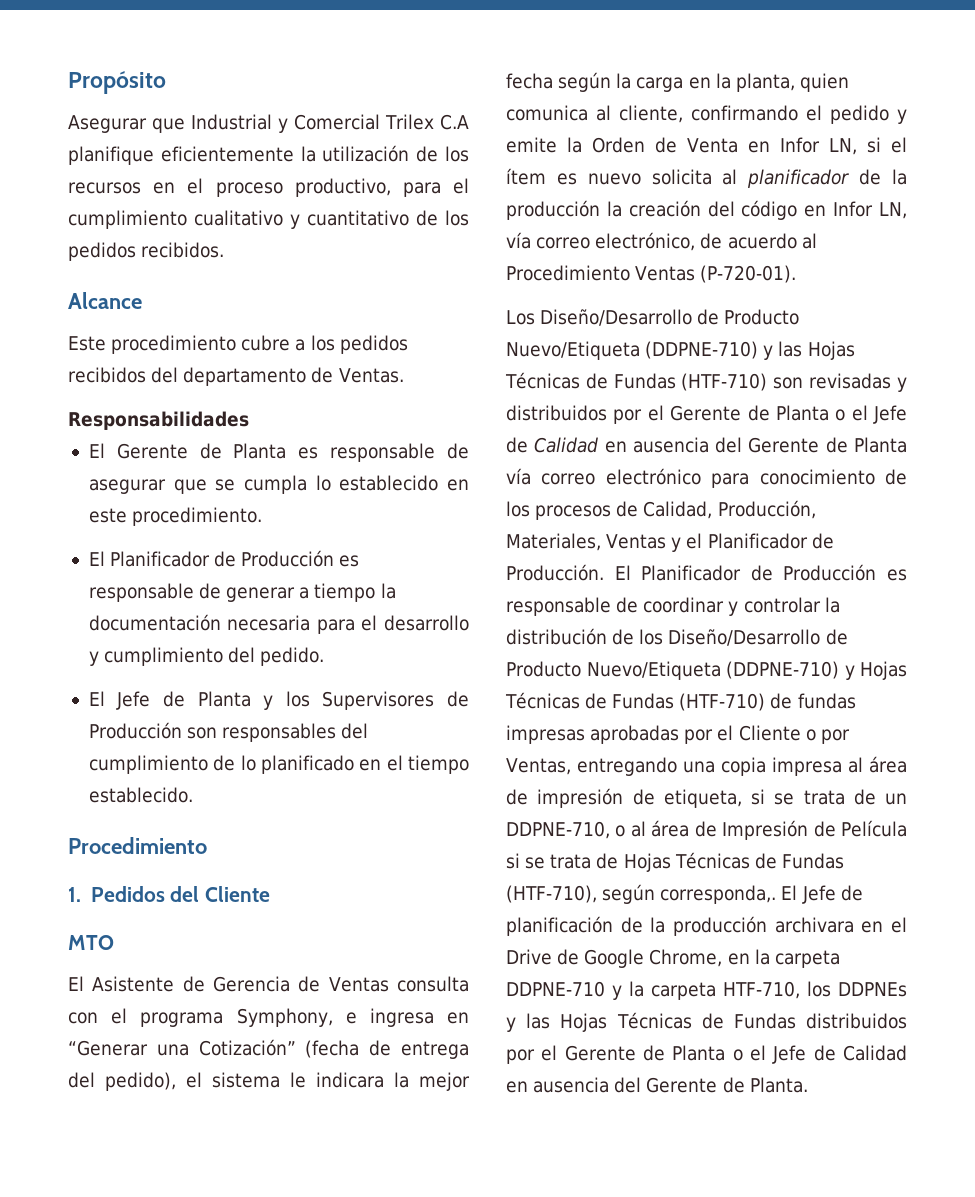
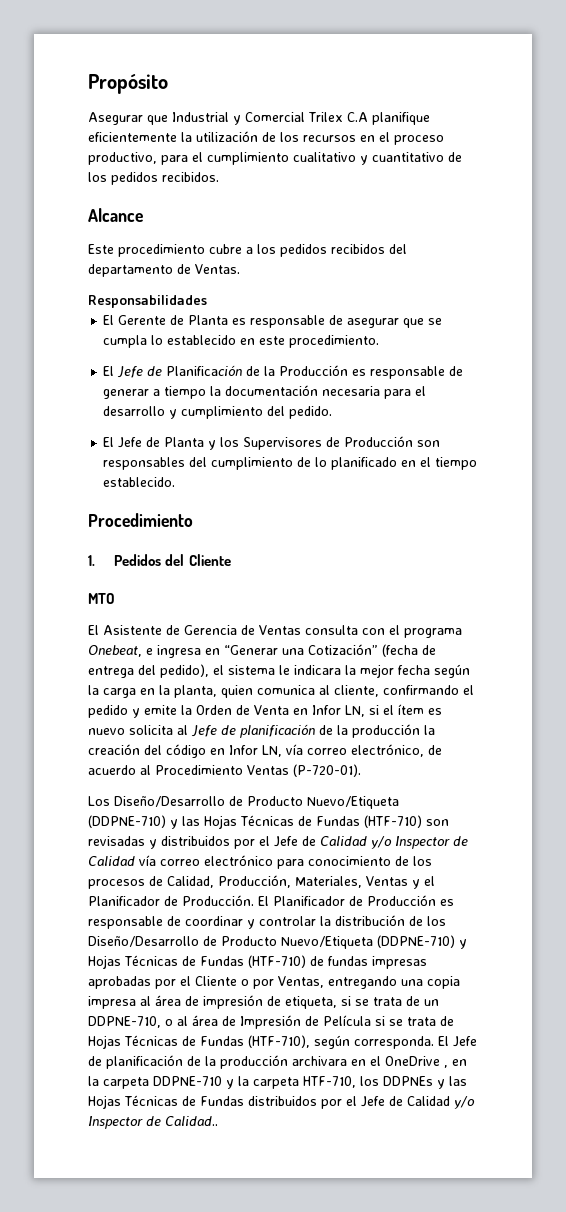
- El Planificador de Producción es responsable de generar a tiempo la documentación necesaria para el desarrollo y cumplimiento del pedido.
+ El Jefe de Planificación de la Producción es responsable de generar a tiempo la documentación necesaria para el desarrollo y cumplimiento del pedido.
- El Asistente de Gerencia de Ventas consulta con el programa Symphony, e ingresa en “Generar una Cotización” (fecha de entrega del pedido), el sistema le indicara la mejor fecha según la carga en la planta, quien comunica al cliente, confirmando el pedido y emite la Orden de Venta en Infor LN, si el ítem es nuevo solicita al planificador de la producción la creación del código en Infor LN, vía correo electrónico, de acuerdo al Procedimiento Ventas (P-720-01).
+ El Asistente de Gerencia de Ventas consulta con el programa Onebeat, e ingresa en “Generar una Cotización” (fecha de entrega del pedido), el sistema le indicara la mejor fecha según la carga en la planta, quien comunica al cliente, confirmando el pedido y emite la Orden de Venta en Infor LN, si el ítem es nuevo solicita al Jefe de planificación de la producción la creación del código en Infor LN, vía correo electrónico, de acuerdo al Procedimiento Ventas (P-720-01).
- Los Diseño/Desarrollo de Producto Nuevo/Etiqueta (DDPNE-710) y las Hojas Técnicas de Fundas (HTF-710) son revisadas y distribuidos por el Gerente de Planta o el Jefe de Calidad en ausencia del Gerente de Planta vía correo electrónico para conocimiento de los procesos de Calidad, Producción, Materiales, Ventas y el Planificador de Producción.
+ Los Diseño/Desarrollo de Producto Nuevo/Etiqueta (DDPNE-710) y las Hojas Técnicas de Fundas (HTF-710) son revisadas y distribuidos por el Jefe de Calidad y/o Inspector de Calidad vía correo electrónico para conocimiento de los procesos de Calidad, Producción, Materiales, Ventas y el Planificador de Producción.
- El Planificador de Producción es responsable de coordinar y controlar la distribución de los Diseño/Desarrollo de Producto Nuevo/Etiqueta (DDPNE-710) y Hojas Técnicas de Fundas (HTF-710) de fundas impresas aprobadas por el Cliente o por Ventas, entregando una copia impresa al área de impresión de etiqueta, si se trata de un DDPNE-710, o al área de Impresión de Película si se trata de Hojas Técnicas de Fundas (HTF-710), según corresponda,.
+ El Planificador de Producción es responsable de coordinar y controlar la distribución de los Diseño/Desarrollo de Producto Nuevo/Etiqueta (DDPNE-710) y Hojas Técnicas de Fundas (HTF-710) de fundas impresas aprobadas por el Cliente o por Ventas, entregando una copia impresa al área de impresión de etiqueta, si se trata de un DDPNE-710, o al área de Impresión de Película si se trata de Hojas Técnicas de Fundas (HTF-710), según corresponda.
- El Jefe de planificación de la producción archivara en el Drive de Google Chrome, en la carpeta DDPNE-710 y la carpeta HTF-710, los DDPNEs y las Hojas Técnicas de Fundas distribuidos por el Gerente de Planta o el Jefe de Calidad en ausencia del Gerente de Planta.
+ El Jefe de planificación de la producción archivara en el OneDrive , en la carpeta DDPNE-710 y la carpeta HTF-710, los DDPNEs y las Hojas Técnicas de Fundas distribuidos por el Jefe de Calidad y/o Inspector de Calidad..

